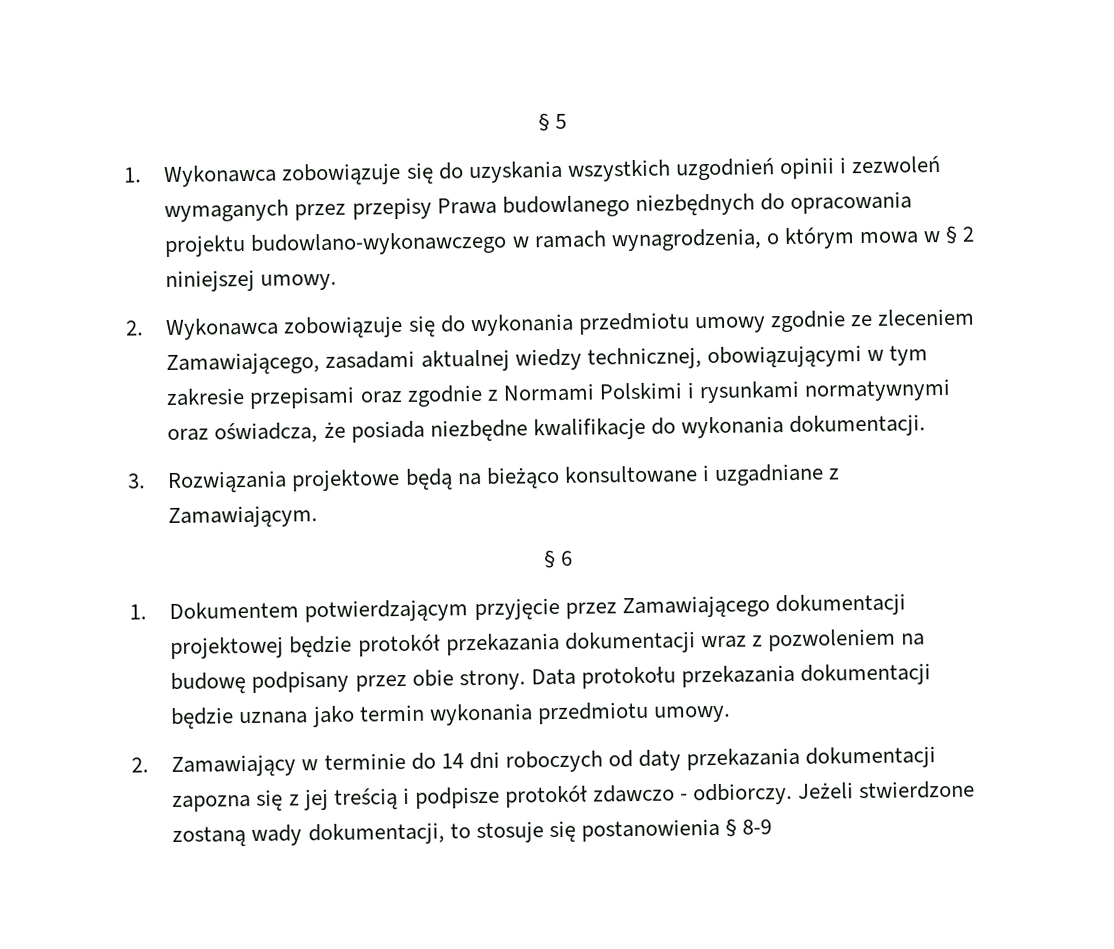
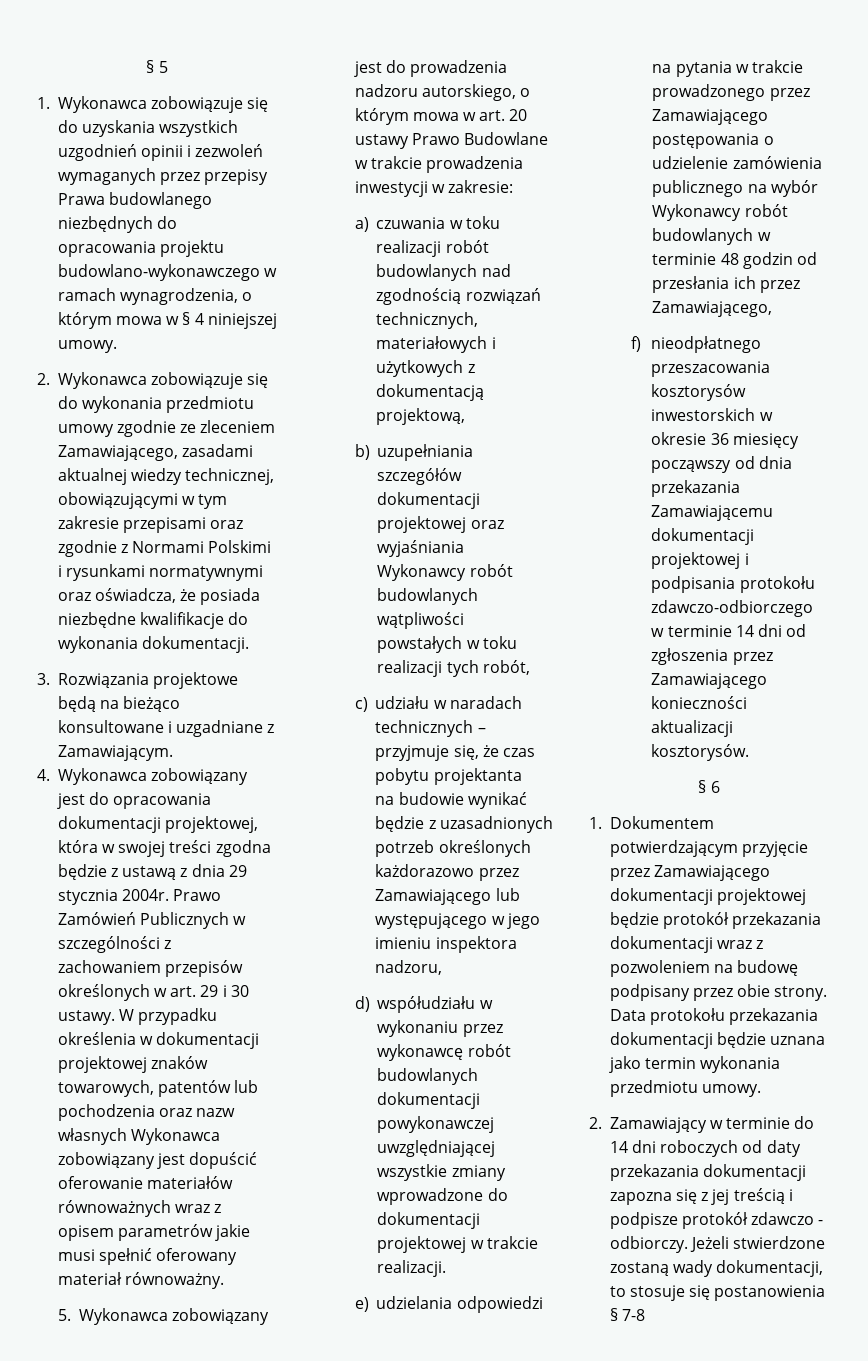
- 1. Wykonawca zobowiązuje się do uzyskania wszystkich uzgodnień opinii i zezwoleń wymaganych przez przepisy Prawa budowlanego niezbędnych do opracowania projektu budowlano-wykonawczego w ramach wynagrodzenia, o którym mowa w § 2 niniejszej umowy.
+ 1. Wykonawca zobowiązuje się do uzyskania wszystkich uzgodnień opinii i zezwoleń wymaganych przez przepisy Prawa budowlanego niezbędnych do opracowania projektu budowlano-wykonawczego w ramach wynagrodzenia, o którym mowa w § 4 niniejszej umowy.
+ 4. Wykonawca zobowiązany jest do opracowania dokumentacji projektowej, która w swojej treści zgodna będzie z ustawą z dnia 29 stycznia 2004r. Prawo Zamówień Publicznych w szczególności z zachowaniem przepisów określonych w art. 29 i 30 ustawy. W przypadku określenia w dokumentacji projektowej znaków towarowych, patentów lub pochodzenia oraz nazw własnych Wykonawca zobowiązany jest dopuścić oferowanie materiałów równoważnych wraz z opisem parametrów jakie musi spełnić oferowany materiał równoważny.
+ 5. Wykonawca zobowiązany jest do prowadzenia nadzoru autorskiego, o którym mowa w art. 20 ustawy Prawo Budowlane w trakcie prowadzenia inwestycji w zakresie:
+ a) czuwania w toku realizacji robót budowlanych nad zgodnością rozwiązań technicznych, materiałowych i użytkowych z dokumentacją projektową,
+ b) uzupełniania szczegółów dokumentacji projektowej oraz wyjaśniania Wykonawcy robót budowlanych wątpliwości powstałych w toku realizacji tych robót,
+ c) udziału w naradach technicznych – przyjmuje się, że czas pobytu projektanta
+ na budowie wynikać będzie z uzasadnionych potrzeb określonych każdorazowo przez Zamawiającego lub występującego w jego imieniu inspektora nadzoru,
+ d) współudziału w wykonaniu przez wykonawcę robót budowlanych dokumentacji powykonawczej uwzględniającej wszystkie zmiany wprowadzone do dokumentacji projektowej w trakcie realizacji.
+ e) udzielania odpowiedzi na pytania w trakcie prowadzonego przez Zamawiającego postępowania o udzielenie zamówienia publicznego na wybór Wykonawcy robót budowlanych w terminie 48 godzin od przesłania ich przez Zamawiającego,
+ f) nieodpłatnego przeszacowania kosztorysów inwestorskich w okresie 36 miesięcy począwszy od dnia przekazania Zamawiającemu dokumentacji projektowej i podpisania protokołu zdawczo-odbiorczego w terminie 14 dni od zgłoszenia przez Zamawiającego konieczności aktualizacji kosztorysów.
- Jeżeli stwierdzone zostaną wady dokumentacji, to stosuje się postanowienia § 8-9
+ Jeżeli stwierdzone zostaną wady dokumentacji, to stosuje się postanowienia § 7-8

